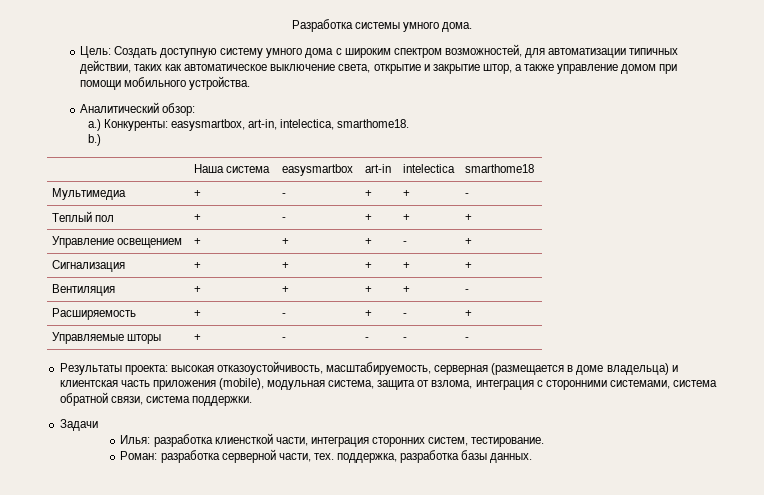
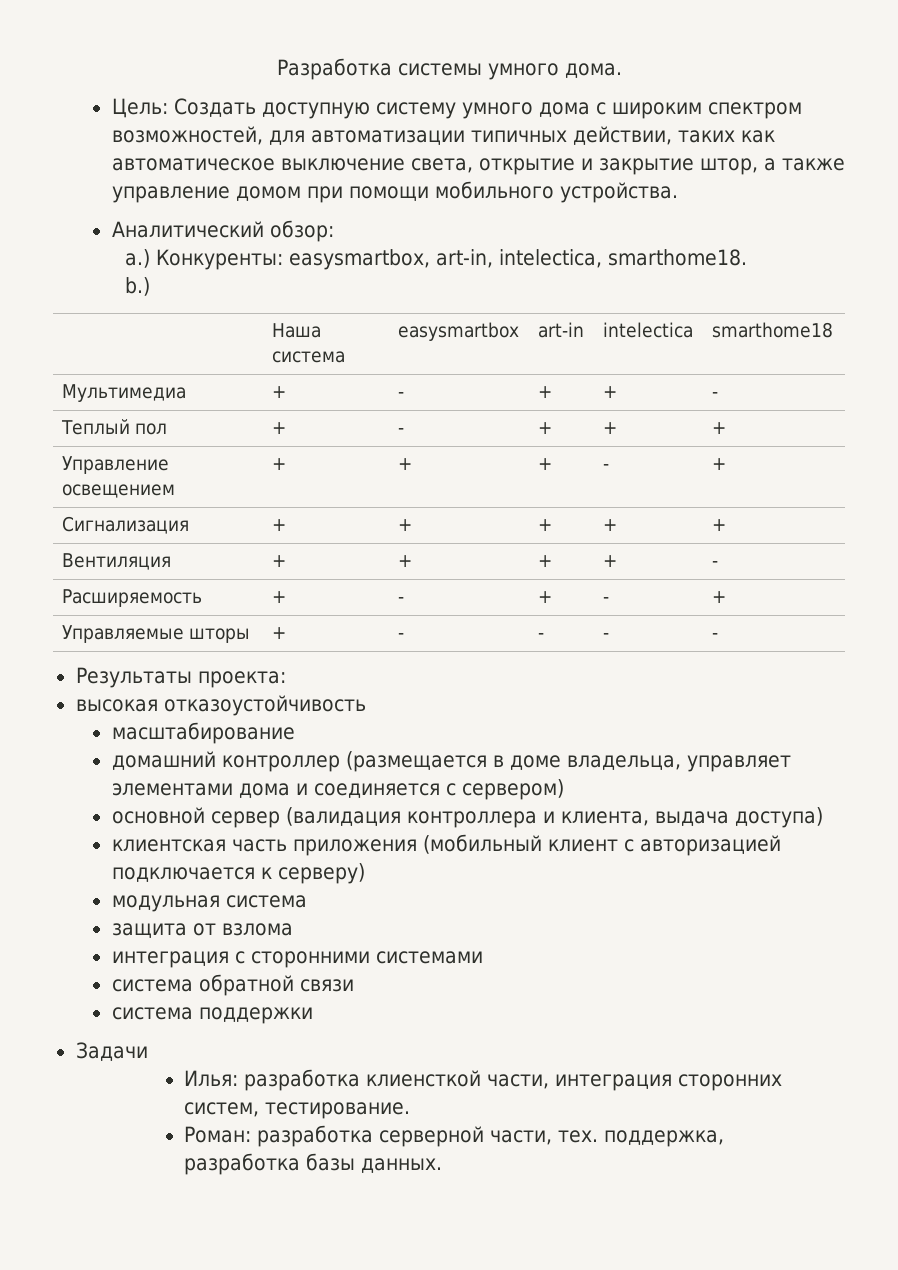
- Результаты проекта: высокая отказоустойчивость, масштабируемость, серверная (размещается в доме владельца) и клиентская часть приложения (mobile), модульная система, защита от взлома, интеграция с сторонними системами, система обратной связи, система поддержки.
+ Результаты проекта:
+ высокая отказоустойчивость
+ масштабирование
+ домашний контроллер (размещается в доме владельца, управляет элементами дома и соединяется с сервером)
+ основной сервер (валидация контроллера и клиента, выдача доступа)
+ клиентская часть приложения (мобильный клиент с авторизацией подключается к серверу)
+ модульная система
+ защита от взлома
+ интеграция с сторонними системами
+ система обратной связи
+ система поддержки

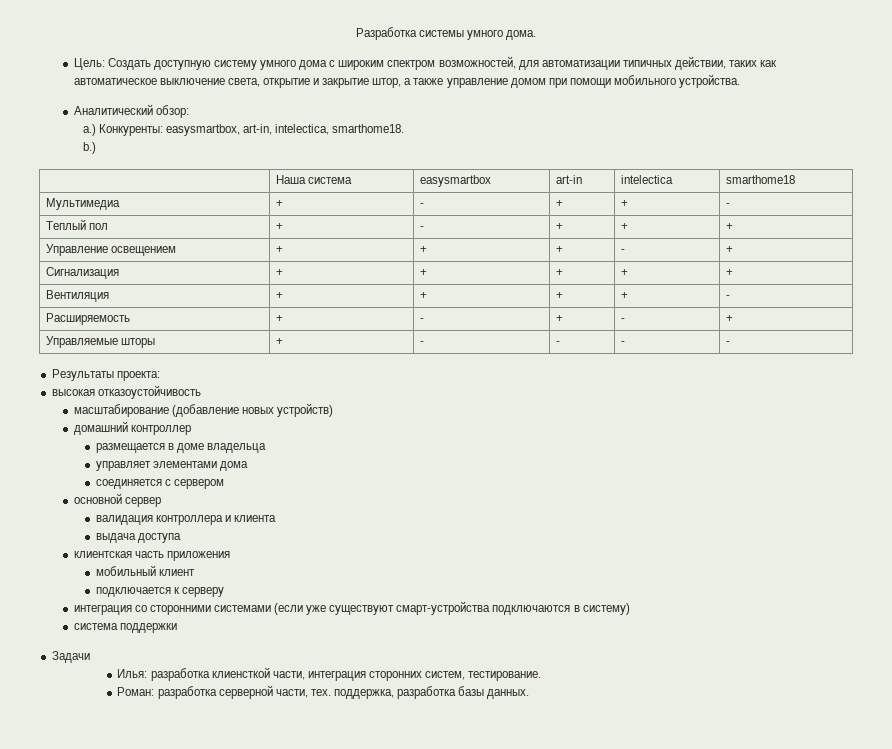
- масштабирование
+ масштабирование (добавление новых устройств)
- домашний контроллер (размещается в доме владельца, управляет элементами дома и соединяется с сервером)
+ домашний контроллер
+ размещается в доме владельца
+ управляет элементами дома
+ соединяется с сервером
- основной сервер (валидация контроллера и клиента, выдача доступа)
+ основной сервер
+ валидация контроллера и клиента
+ выдача доступа
- клиентская часть приложения (мобильный клиент с авторизацией подключается к серверу)
- модульная система
- защита от взлома
- интеграция с сторонними системами
- система обратной связи
+ клиентская часть приложения
+ мобильный клиент
+ подключается к серверу
+ интеграция со сторонними системами (если уже существуют смарт-устройства подключаются в систему)

